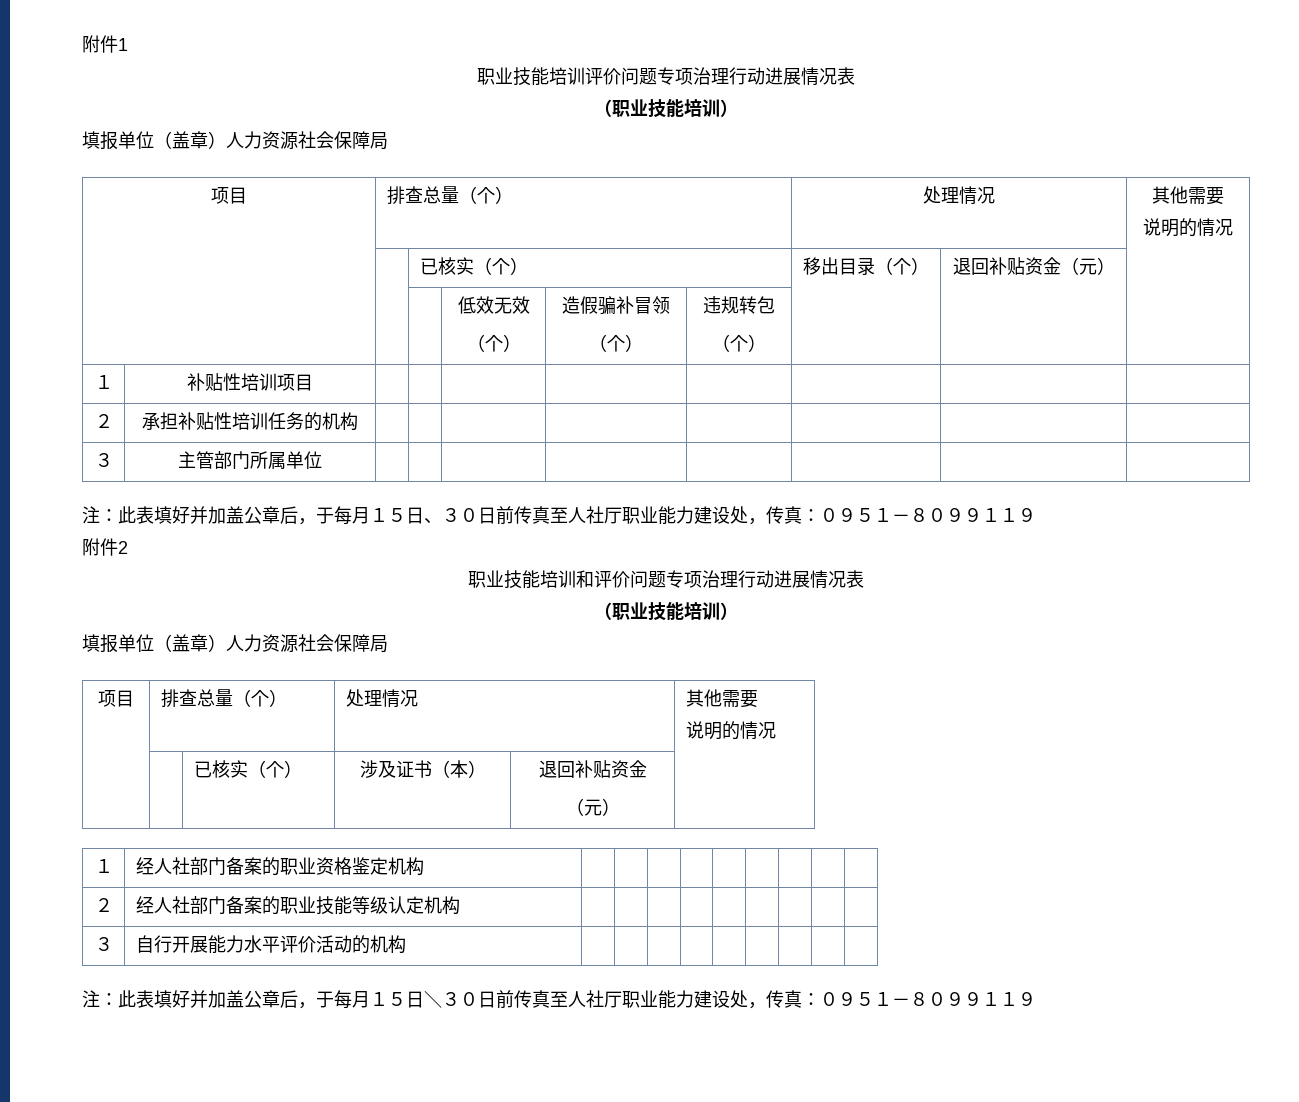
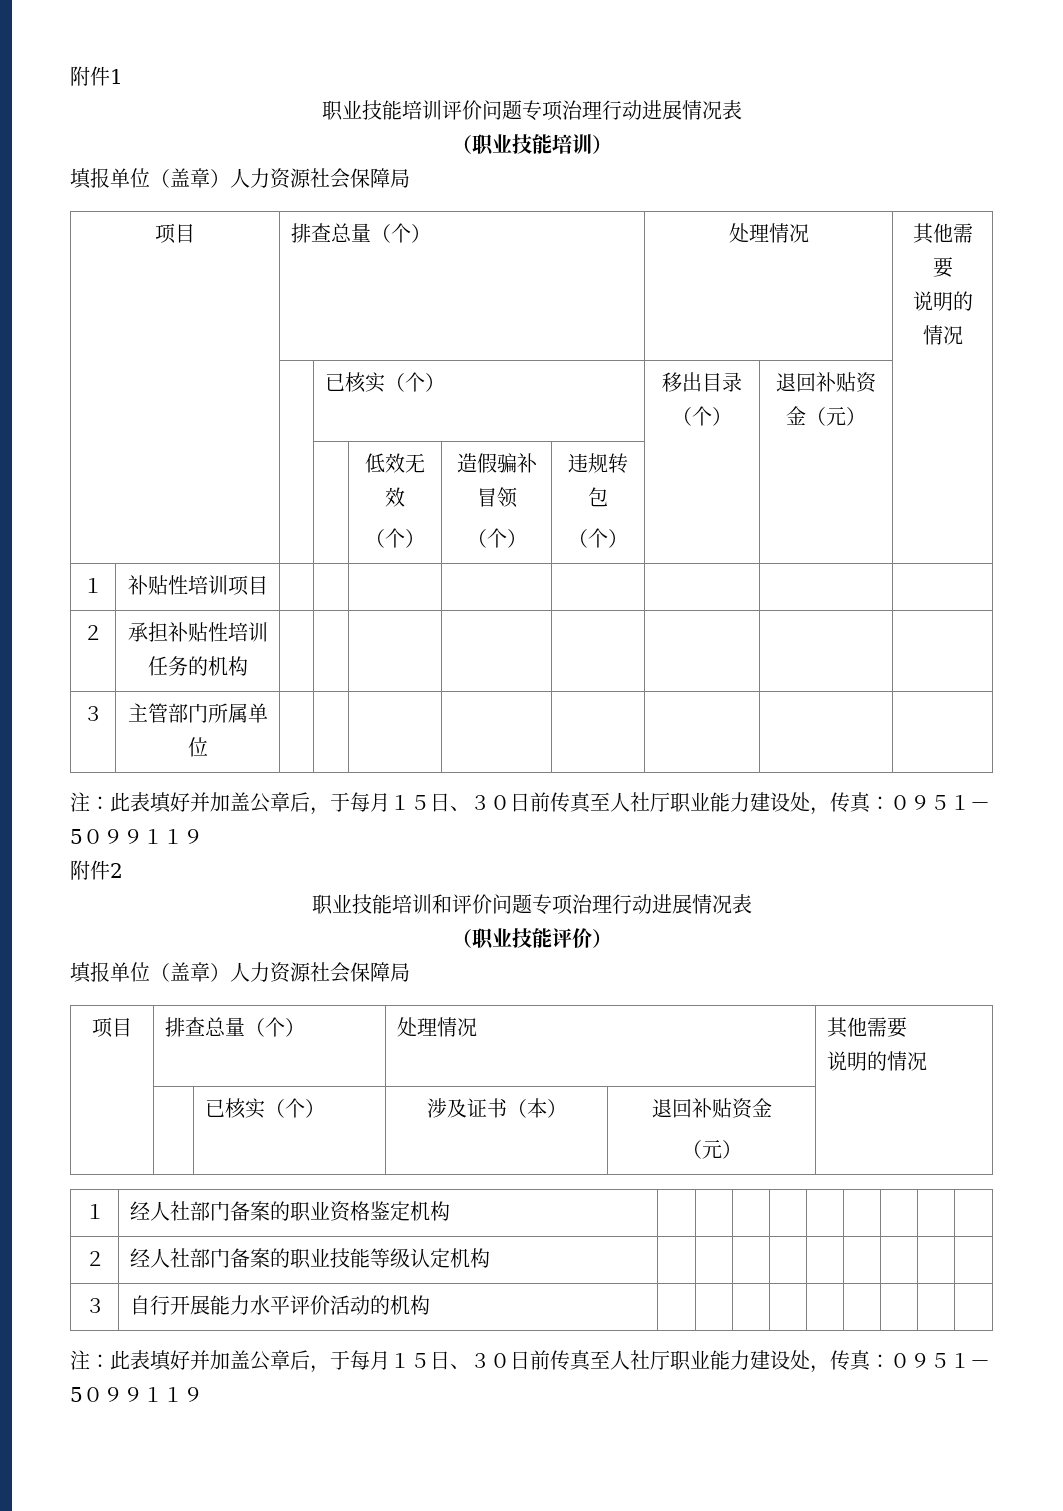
  ３ | 主管部门所属单位 | | | | | | | |
- 注：此表填好并加盖公章后，于每月１５日、３０日前传真至人社厅职业能力建设处，传真：０９５１－８０９９１１９
+ 注：此表填好并加盖公章后，于每月１５日、３０日前传真至人社厅职业能力建设处，传真：０９５１－5０９９１１９
  职业技能培训和评价问题专项治理行动进展情况表
- （职业技能培训）
+ （职业技能评价）
  ３ | 自行开展能力水平评价活动的机构 | | | | | | | | |
- 注：此表填好并加盖公章后，于每月１５日＼３０日前传真至人社厅职业能力建设处，传真：０９５１－８０９９１１９
+ 注：此表填好并加盖公章后，于每月１５日、３０日前传真至人社厅职业能力建设处，传真：０９５１－5０９９１１９

